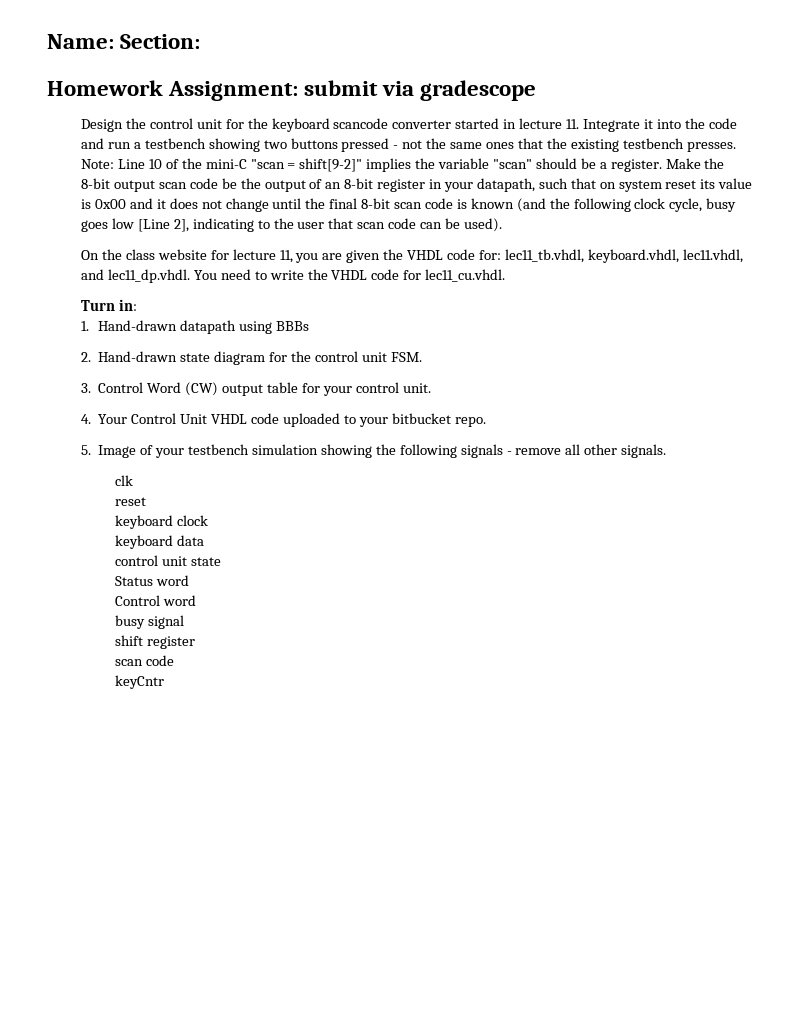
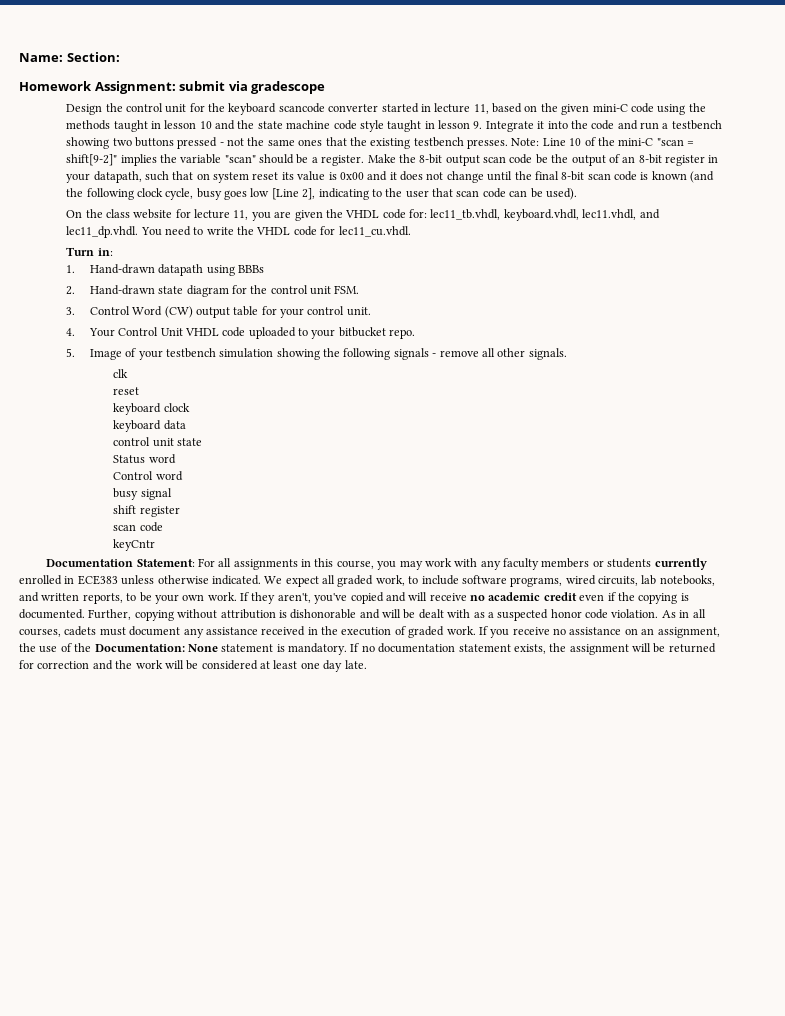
- Design the control unit for the keyboard scancode converter started in lecture 11. Integrate it into the code and run a testbench showing two buttons pressed - not the same ones that the existing testbench presses.
+ Design the control unit for the keyboard scancode converter started in lecture 11, based on the given mini-C code using the methods taught in lesson 10 and the state machine code style taught in lesson 9. Integrate it into the code and run a testbench showing two buttons pressed - not the same ones that the existing testbench presses.
+ Documentation Statement: For all assignments in this course, you may work with any faculty members or students currently enrolled in ECE383 unless otherwise indicated. We expect all graded work, to include software programs, wired circuits, lab notebooks, and written reports, to be your own work. If they aren't, you've copied and will receive no academic credit even if the copying is documented. Further, copying without attribution is dishonorable and will be dealt with as a suspected honor code violation. As in all courses, cadets must document any assistance received in the execution of graded work. If you receive no assistance on an assignment, the use of the Documentation: None statement is mandatory. If no documentation statement exists, the assignment will be returned for correction and the work will be considered at least one day late.

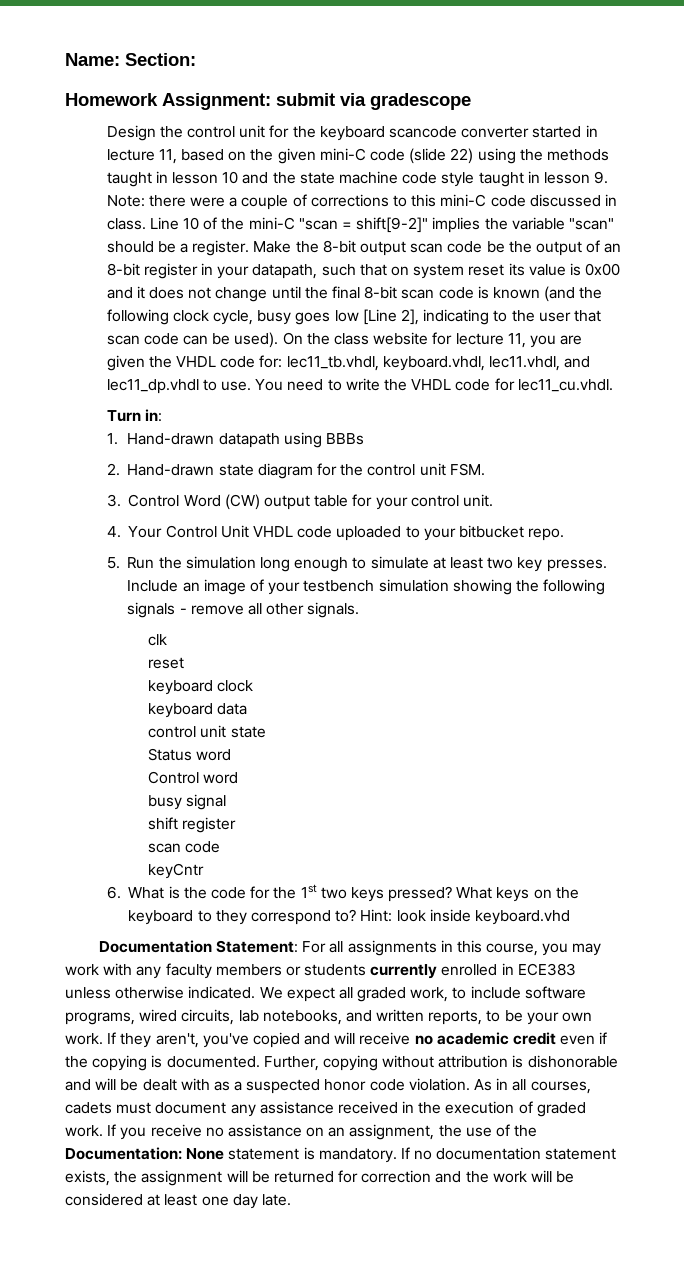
- Design the control unit for the keyboard scancode converter started in lecture 11, based on the given mini-C code using the methods taught in lesson 10 and the state machine code style taught in lesson 9. Integrate it into the code and run a testbench showing two buttons pressed - not the same ones that the existing testbench presses. Note: Line 10 of the mini-C "scan = shift[9-2]" implies the variable "scan" should be a register.
+ Design the control unit for the keyboard scancode converter started in lecture 11, based on the given mini-C code (slide 22) using the methods taught in lesson 10 and the state machine code style taught in lesson 9. Note: there were a couple of corrections to this mini-C code discussed in class. Line 10 of the mini-C "scan = shift[9-2]" implies the variable "scan" should be a register.
- Make the 8-bit output scan code be the output of an 8-bit register in your datapath, such that on system reset its value is 0x00 and it does not change until the final 8-bit scan code is known (and the following clock cycle, busy goes low [Line 2], indicating to the user that scan code can be used).
- On the class website for lecture 11, you are given the VHDL code for:
+ Make the 8-bit output scan code be the output of an 8-bit register in your datapath, such that on system reset its value is 0x00 and it does not change until the final 8-bit scan code is known (and the following clock cycle, busy goes low [Line 2], indicating to the user that scan code can be used). On the class website for lecture 11, you are given the VHDL code for:
- lec11_tb.vhdl, keyboard.vhdl, lec11.vhdl, and lec11_dp.vhdl. You need to write the VHDL code for lec11_cu.vhdl.
+ lec11_tb.vhdl, keyboard.vhdl, lec11.vhdl, and lec11_dp.vhdl to use. You need to write the VHDL code for lec11_cu.vhdl.
- 5. Image of your testbench simulation showing the following signals - remove all other signals.
+ 5. Run the simulation long enough to simulate at least two key presses. Include an image of your testbench simulation showing the following signals - remove all other signals.
+ 6. What is the code for the 1st two keys pressed? What keys on the keyboard to they correspond to? Hint: look inside keyboard.vhd

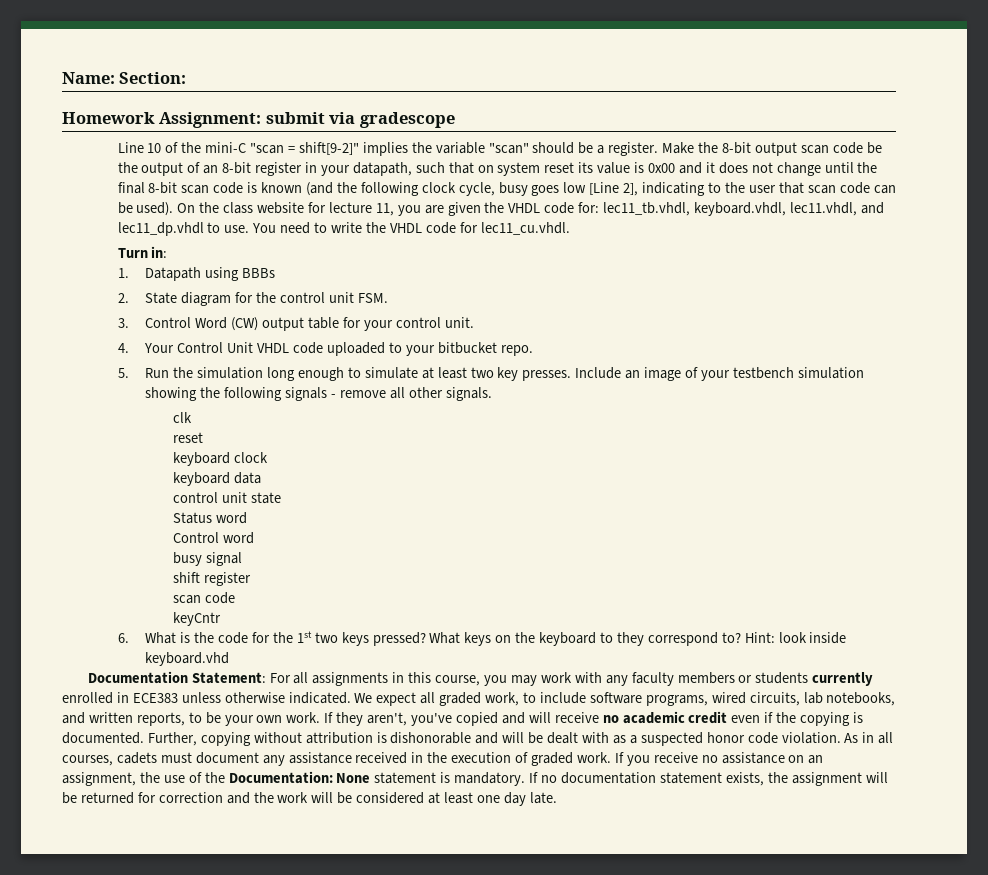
- Design the control unit for the keyboard scancode converter started in lecture 11, based on the given mini-C code (slide 22) using the methods taught in lesson 10 and the state machine code style taught in lesson 9. Note: there were a couple of corrections to this mini-C code discussed in class.
- 1. Hand-drawn datapath using BBBs
+ 1. Datapath using BBBs
- 2. Hand-drawn state diagram for the control unit FSM.
+ 2. State diagram for the control unit FSM.

